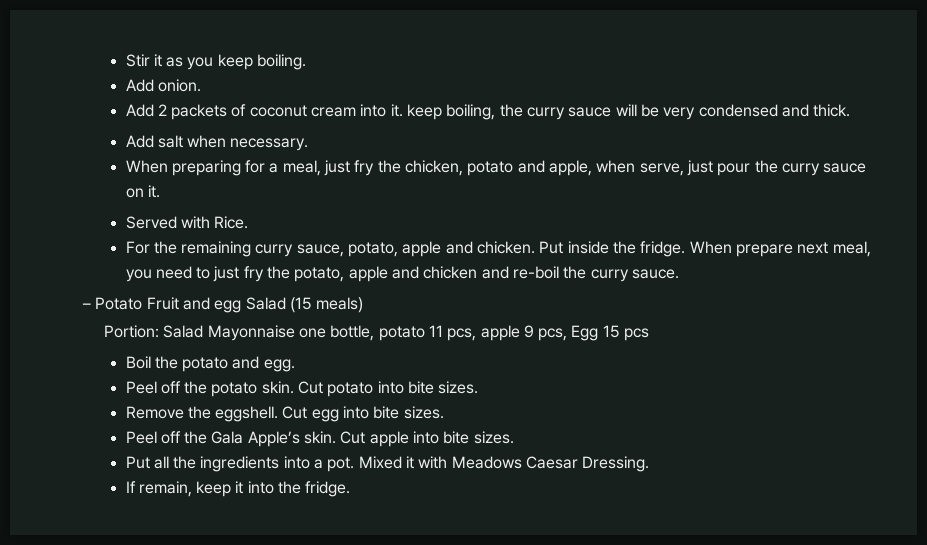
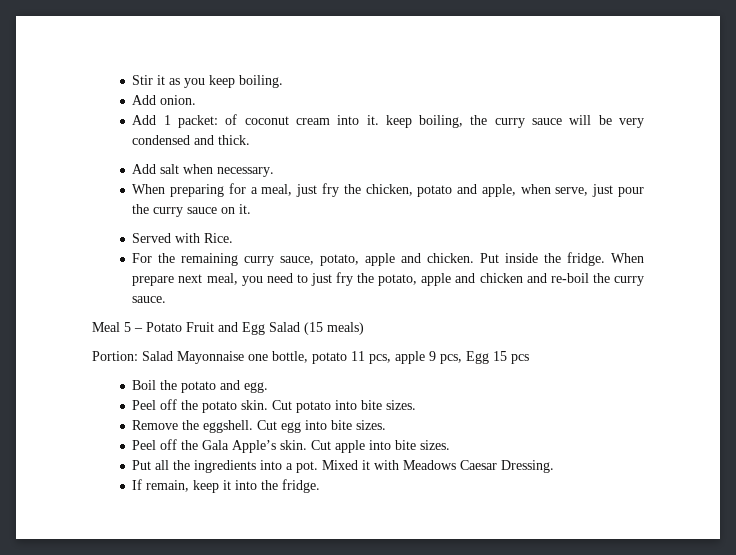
- Add 2 packets of coconut cream into it. keep boiling, the curry sauce will be very condensed and thick.
+ Add 1 packet: of coconut cream into it. keep boiling, the curry sauce will be very condensed and thick.
- – Potato Fruit and egg Salad (15 meals)
+ Meal 5 – Potato Fruit and Egg Salad (15 meals)

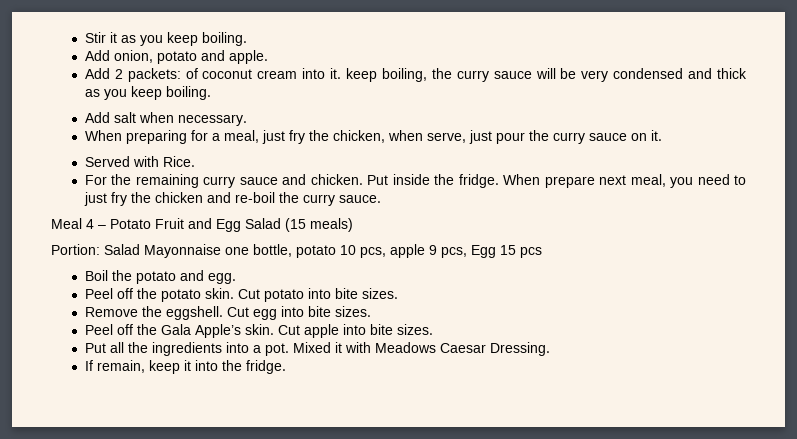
- Add onion.
- Add 1 packet: of coconut cream into it. keep boiling, the curry sauce will be very condensed and thick.
+ Add onion, potato and apple.
+ Add 2 packets: of coconut cream into it. keep boiling, the curry sauce will be very condensed and thick as you keep boiling.
- When preparing for a meal, just fry the chicken, potato and apple, when serve, just pour the curry sauce on it.
+ When preparing for a meal, just fry the chicken, when serve, just pour the curry sauce on it.
- For the remaining curry sauce, potato, apple and chicken.
+ For the remaining curry sauce and chicken.
- When prepare next meal, you need to just fry the potato, apple and chicken and re-boil the curry sauce.
+ When prepare next meal, you need to just fry the chicken and re-boil the curry sauce.
- Meal 5 – Potato Fruit and Egg Salad (15 meals)
+ Meal 4 – Potato Fruit and Egg Salad (15 meals)
- Portion: Salad Mayonnaise one bottle, potato 11 pcs, apple 9 pcs, Egg 15 pcs
+ Portion: Salad Mayonnaise one bottle, potato 10 pcs, apple 9 pcs, Egg 15 pcs

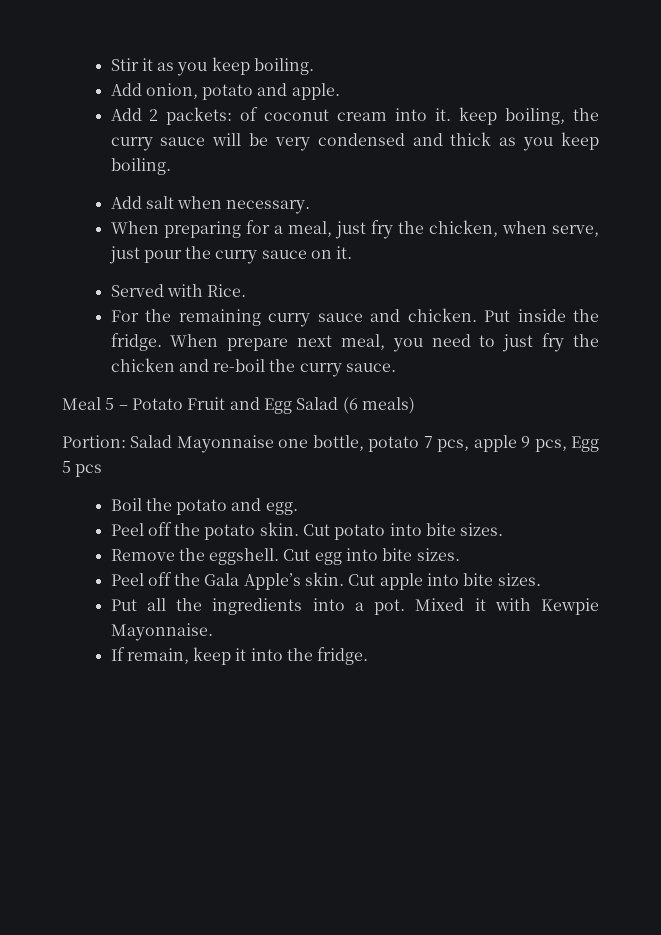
- Meal 4 – Potato Fruit and Egg Salad (15 meals)
+ Meal 5 – Potato Fruit and Egg Salad (6 meals)
- Portion: Salad Mayonnaise one bottle, potato 10 pcs, apple 9 pcs, Egg 15 pcs
+ Portion: Salad Mayonnaise one bottle, potato 7 pcs, apple 9 pcs, Egg 5 pcs
- Mixed it with Meadows Caesar Dressing.
+ Mixed it with Kewpie Mayonnaise.

